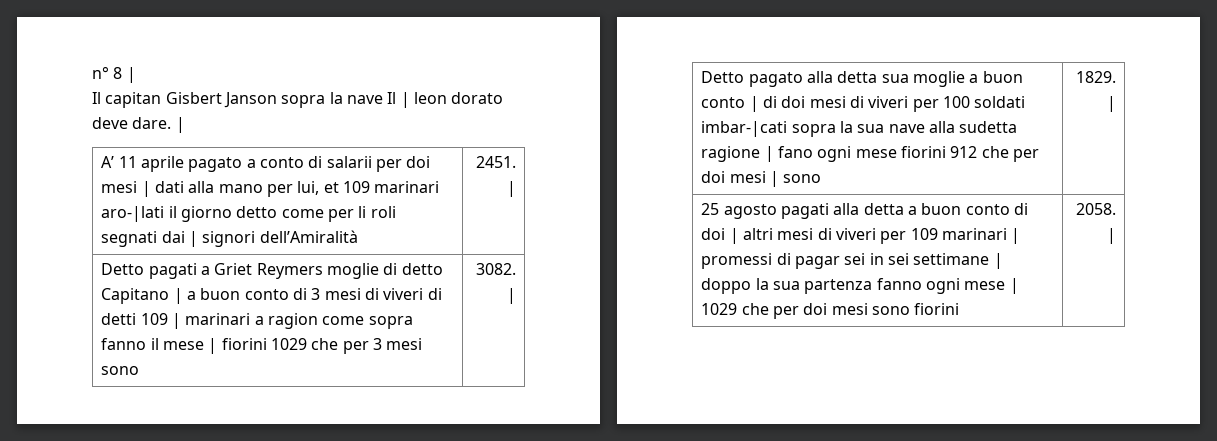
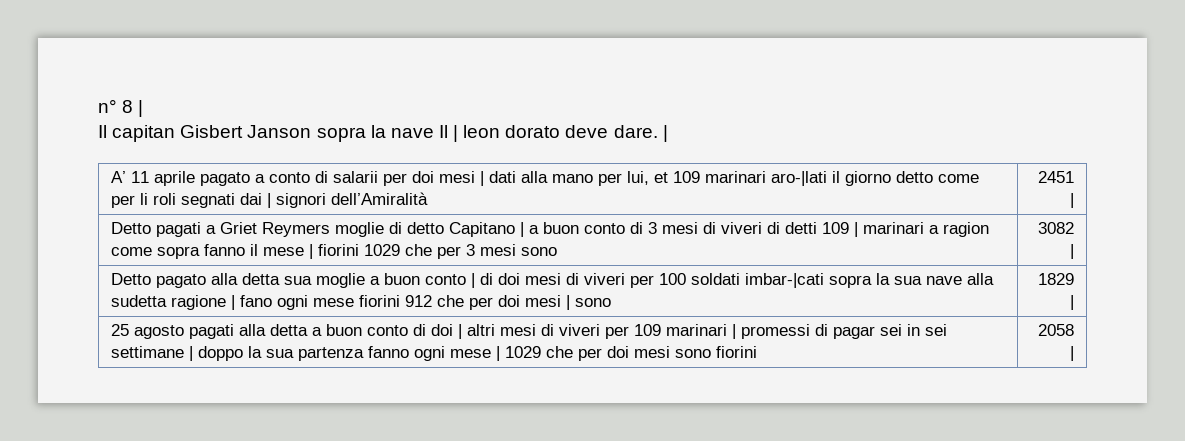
- A’ 11 aprile pagato a conto di salarii per doi mesi | dati alla mano per lui, et 109 marinari aro-|lati il giorno detto come per li roli segnati dai | signori dell’Amiralità | 2451. |
+ A’ 11 aprile pagato a conto di salarii per doi mesi | dati alla mano per lui, et 109 marinari aro-|lati il giorno detto come per li roli segnati dai | signori dell’Amiralità | 2451 |
- Detto pagati a Griet Reymers moglie di detto Capitano | a buon conto di 3 mesi di viveri di detti 109 | marinari a ragion come sopra fanno il mese | fiorini 1029 che per 3 mesi sono | 3082. |
+ Detto pagati a Griet Reymers moglie di detto Capitano | a buon conto di 3 mesi di viveri di detti 109 | marinari a ragion come sopra fanno il mese | fiorini 1029 che per 3 mesi sono | 3082 |
- Detto pagato alla detta sua moglie a buon conto | di doi mesi di viveri per 100 soldati imbar-|cati sopra la sua nave alla sudetta ragione | fano ogni mese fiorini 912 che per doi mesi | sono | 1829. |
+ Detto pagato alla detta sua moglie a buon conto | di doi mesi di viveri per 100 soldati imbar-|cati sopra la sua nave alla sudetta ragione | fano ogni mese fiorini 912 che per doi mesi | sono | 1829 |
- 25 agosto pagati alla detta a buon conto di doi | altri mesi di viveri per 109 marinari | promessi di pagar sei in sei settimane | doppo la sua partenza fanno ogni mese | 1029 che per doi mesi sono fiorini | 2058. |
+ 25 agosto pagati alla detta a buon conto di doi | altri mesi di viveri per 109 marinari | promessi di pagar sei in sei settimane | doppo la sua partenza fanno ogni mese | 1029 che per doi mesi sono fiorini | 2058 |

